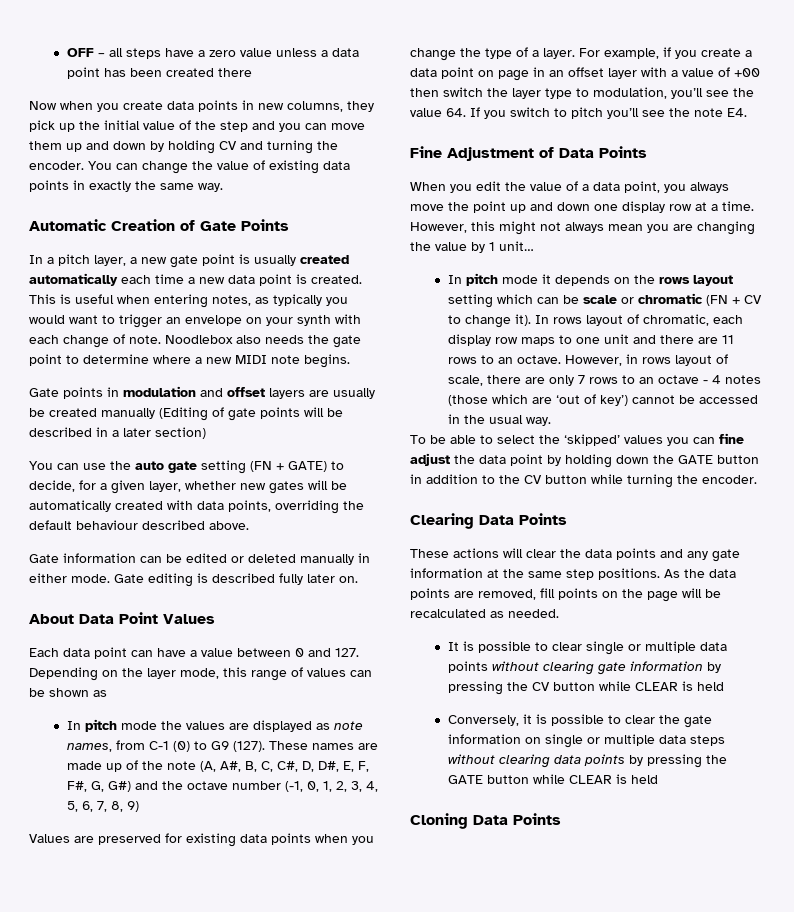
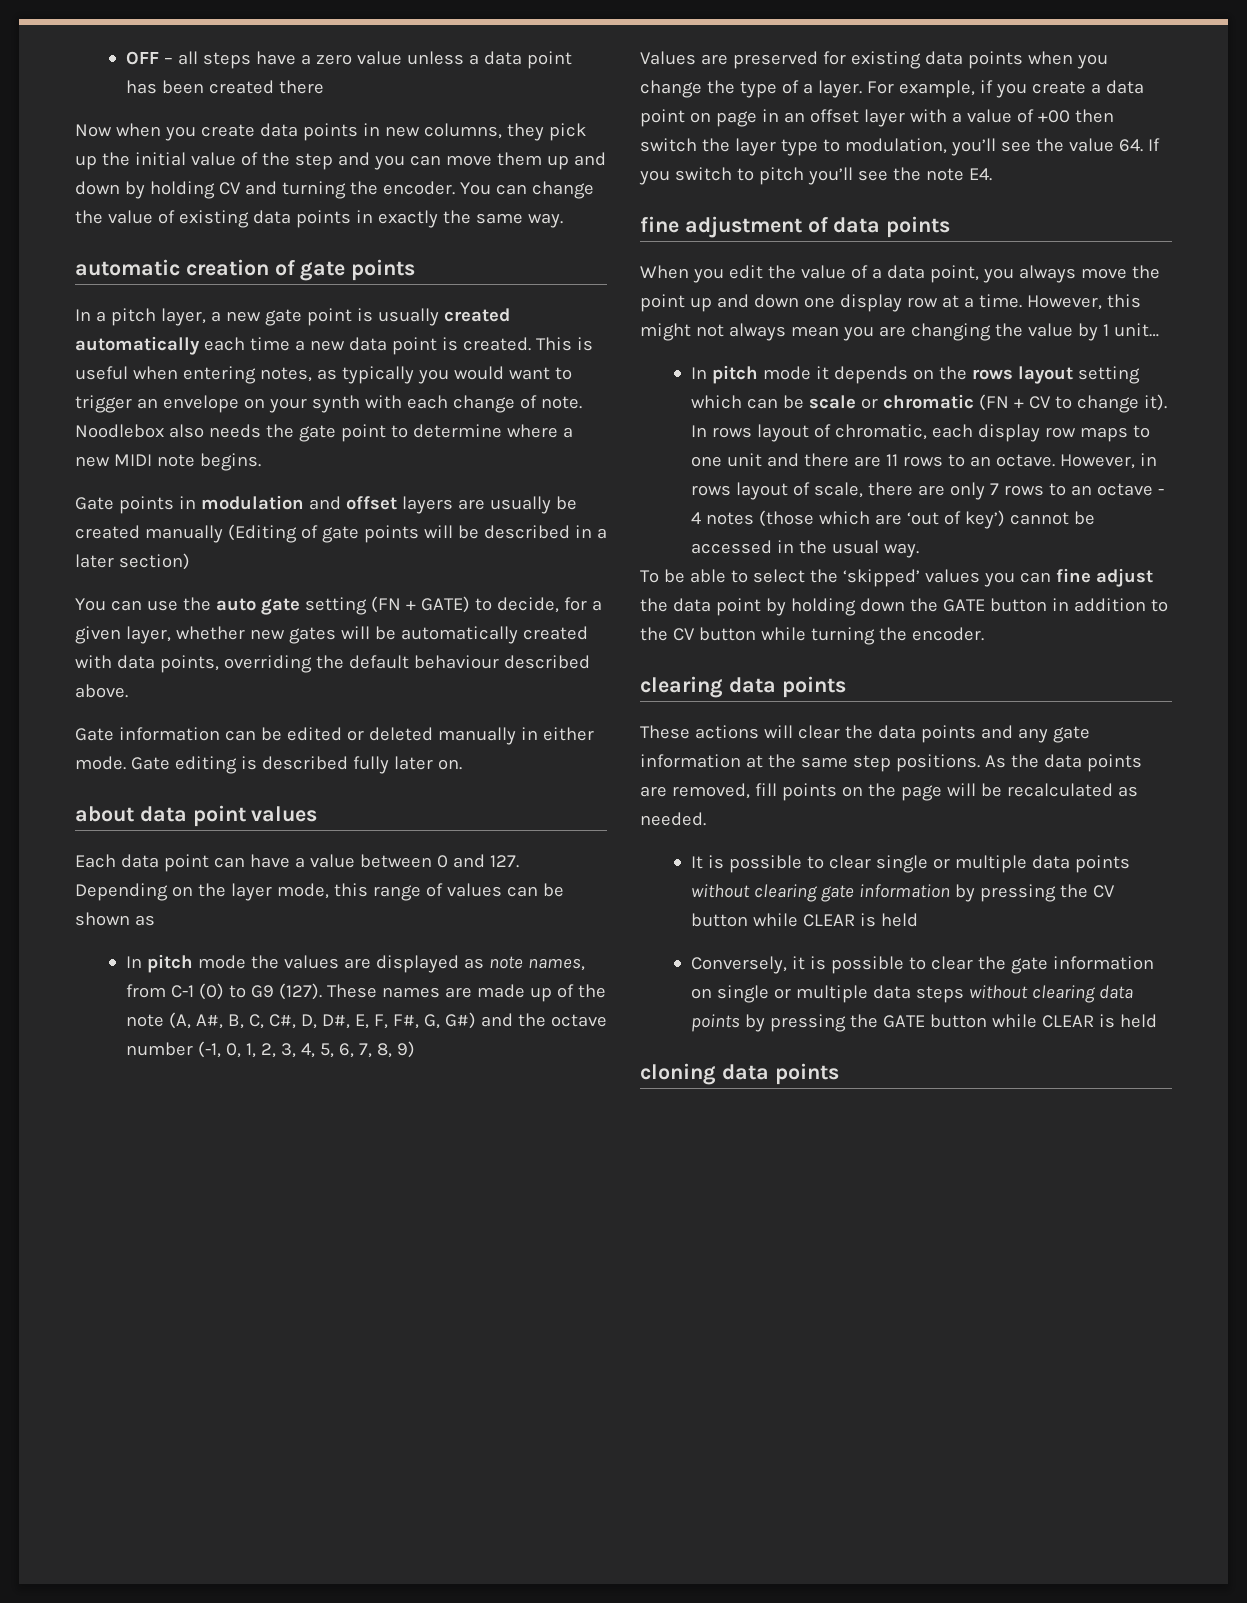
- Automatic Creation of Gate Points
+ automatic creation of gate points
- About Data Point Values
+ about data point values
- Fine Adjustment of Data Points
+ fine adjustment of data points
  To be able to select the ‘skipped’ values you can fine adjust the data point by holding down the GATE button in addition to the CV button while turning the encoder.
- Clearing Data Points
+ clearing data points
- Cloning Data Points
+ cloning data points

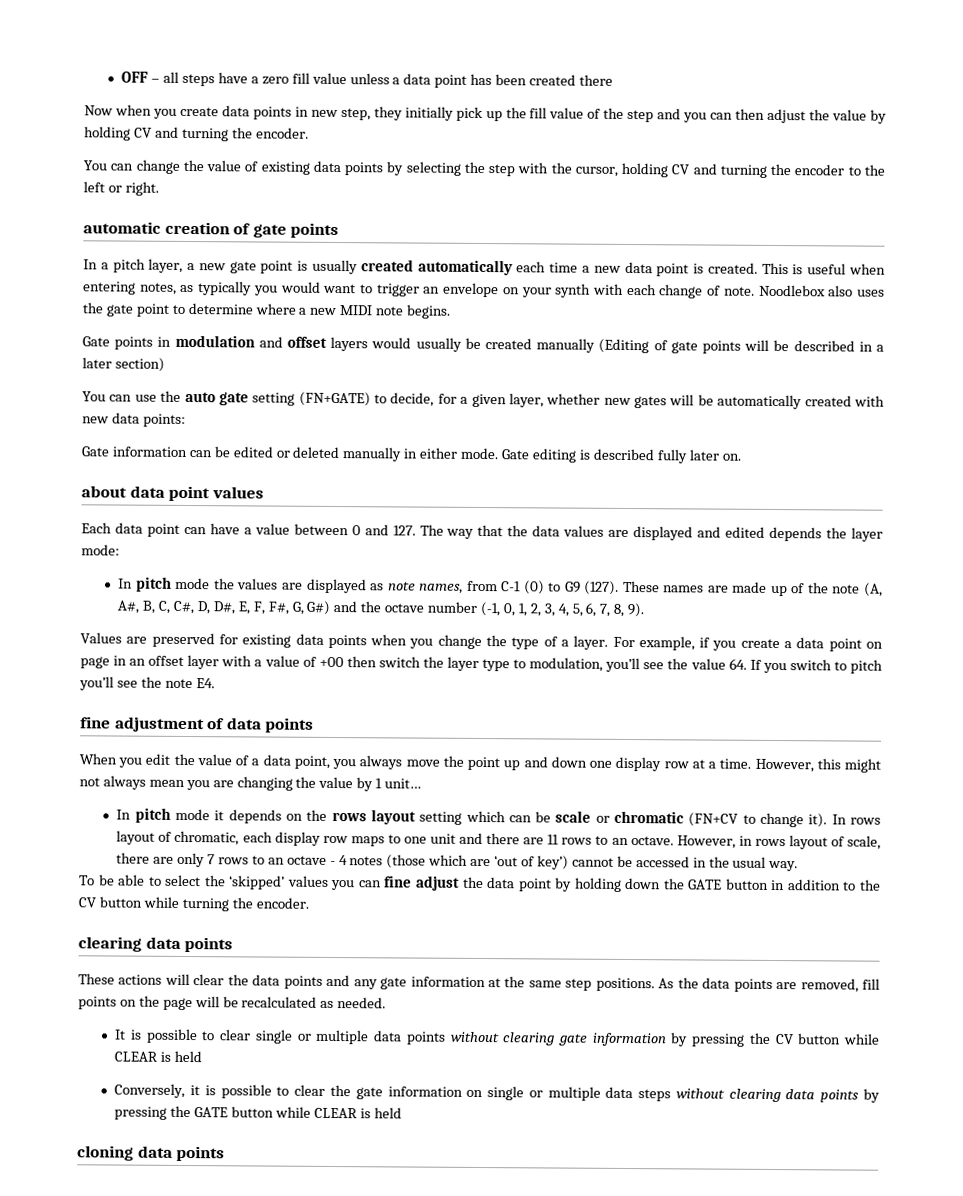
- OFF – all steps have a zero value unless a data point has been created there
+ OFF – all steps have a zero fill value unless a data point has been created there
- Now when you create data points in new columns, they pick up the initial value of the step and you can move them up and down by holding CV and turning the encoder. You can change the value of existing data points in exactly the same way.
+ Now when you create data points in new step, they initially pick up the fill value of the step and you can then adjust the value by holding CV and turning the encoder.
+ You can change the value of existing data points by selecting the step with the cursor, holding CV and turning the encoder to the left or right.
- Noodlebox also needs the gate point to determine where a new MIDI note begins.
+ Noodlebox also uses the gate point to determine where a new MIDI note begins.
- Gate points in modulation and offset layers are usually be created manually (Editing of gate points will be described in a later section)
+ Gate points in modulation and offset layers would usually be created manually (Editing of gate points will be described in a later section)
- You can use the auto gate setting (FN + GATE) to decide, for a given layer, whether new gates will be automatically created with data points, overriding the default behaviour described above.
+ You can use the auto gate setting (FN+GATE) to decide, for a given layer, whether new gates will be automatically created with new data points:
- Each data point can have a value between 0 and 127. Depending on the layer mode, this range of values can be shown as
+ Each data point can have a value between 0 and 127. The way that the data values are displayed and edited depends the layer mode:
- These names are made up of the note (A, A#, B, C, C#, D, D#, E, F, F#, G, G#) and the octave number (-1, 0, 1, 2, 3, 4, 5, 6, 7, 8, 9)
+ These names are made up of the note (A, A#, B, C, C#, D, D#, E, F, F#, G, G#) and the octave number (-1, 0, 1, 2, 3, 4, 5, 6, 7, 8, 9).
- In pitch mode it depends on the rows layout setting which can be scale or chromatic (FN + CV to change it).
+ In pitch mode it depends on the rows layout setting which can be scale or chromatic (FN+CV to change it).

